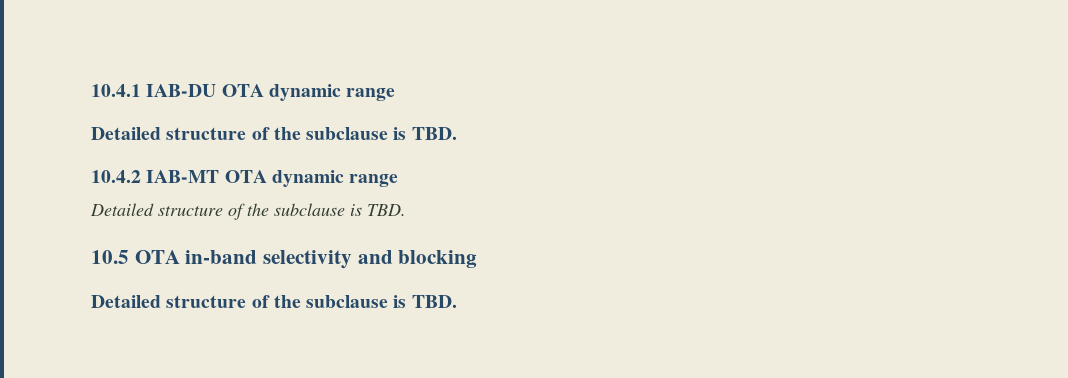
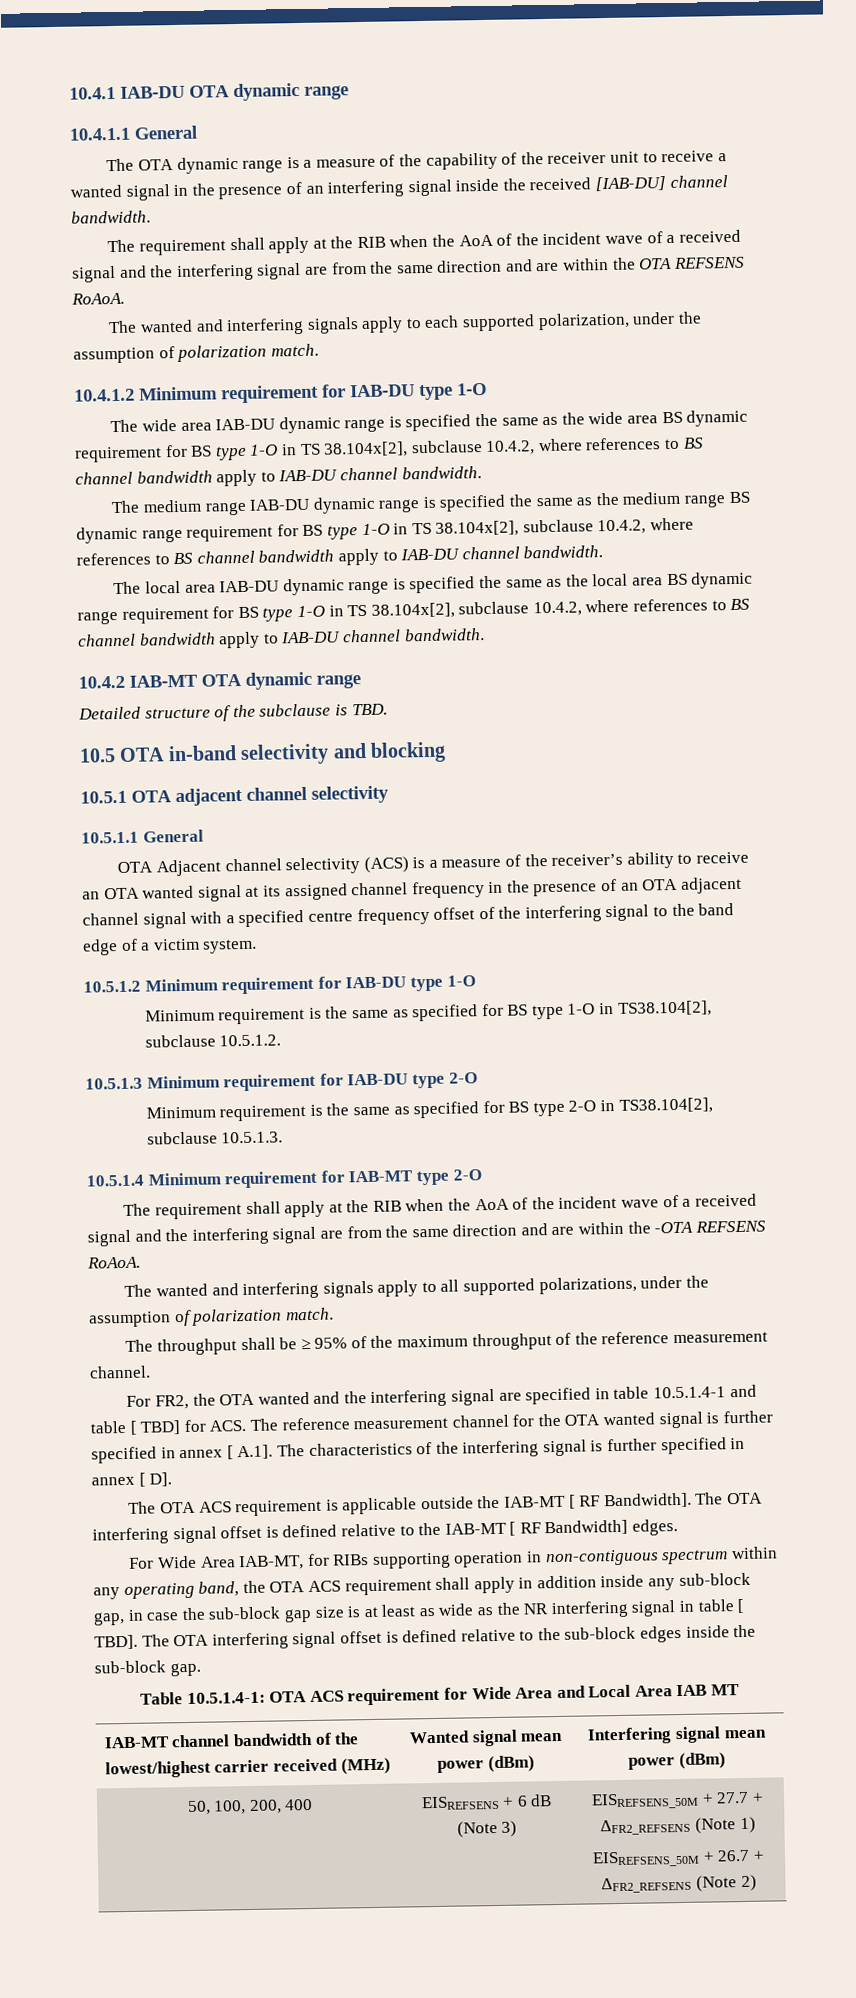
  10.4.1 IAB-DU OTA dynamic range
- Detailed structure of the subclause is TBD.
+ 10.4.1.1 General
+ The OTA dynamic range is a measure of the capability of the receiver unit to receive a wanted signal in the presence of an interfering signal inside the received [IAB-DU] channel bandwidth.
+ The requirement shall apply at the RIB when the AoA of the incident wave of a received signal and the interfering signal are from the same direction and are within the OTA REFSENS RoAoA.
+ The wanted and interfering signals apply to each supported polarization, under the assumption of polarization match.
+ 10.4.1.2 Minimum requirement for IAB-DU type 1-O
+ The wide area IAB-DU dynamic range is specified the same as the wide area BS dynamic requirement for BS type 1-O in TS 38.104x[2], subclause 10.4.2, where references to BS channel bandwidth apply to IAB-DU channel bandwidth.
+ The medium range IAB-DU dynamic range is specified the same as the medium range BS dynamic range requirement for BS type 1-O in TS 38.104x[2], subclause 10.4.2, where references to BS channel bandwidth apply to IAB-DU channel bandwidth.
+ The local area IAB-DU dynamic range is specified the same as the local area BS dynamic range requirement for BS type 1-O in TS 38.104x[2], subclause 10.4.2, where references to BS channel bandwidth apply to IAB-DU channel bandwidth.
  10.5 OTA in-band selectivity and blocking
- Detailed structure of the subclause is TBD.
+ 10.5.1 OTA adjacent channel selectivity
+ 10.5.1.1 General
+ OTA Adjacent channel selectivity (ACS) is a measure of the receiver’s ability to receive an OTA wanted signal at its assigned channel frequency in the presence of an OTA adjacent channel signal with a specified centre frequency offset of the interfering signal to the band edge of a victim system.
+ 10.5.1.2 Minimum requirement for IAB-DU type 1-O
+ Minimum requirement is the same as specified for BS type 1-O in TS38.104[2], subclause 10.5.1.2.
+ 10.5.1.3 Minimum requirement for IAB-DU type 2-O
+ Minimum requirement is the same as specified for BS type 2-O in TS38.104[2], subclause 10.5.1.3.
+ 10.5.1.4 Minimum requirement for IAB-MT type 2-O
+ The requirement shall apply at the RIB when the AoA of the incident wave of a received signal and the interfering signal are from the same direction and are within the -OTA REFSENS RoAoA.
+ The wanted and interfering signals apply to all supported polarizations, under the assumption of polarization match.
+ The throughput shall be ≥ 95% of the maximum throughput of the reference measurement channel.
+ For FR2, the OTA wanted and the interfering signal are specified in table 10.5.1.4-1 and table [ TBD] for ACS. The reference measurement channel for the OTA wanted signal is further specified in annex [ A.1]. The characteristics of the interfering signal is further specified in annex [ D].
+ The OTA ACS requirement is applicable outside the IAB-MT [ RF Bandwidth]. The OTA interfering signal offset is defined relative to the IAB-MT [ RF Bandwidth] edges.
+ For Wide Area IAB-MT, for RIBs supporting operation in non-contiguous spectrum within any operating band, the OTA ACS requirement shall apply in addition inside any sub-block gap, in case the sub-block gap size is at least as wide as the NR interfering signal in table [ TBD]. The OTA interfering signal offset is defined relative to the sub-block edges inside the sub-block gap.
+ Table 10.5.1.4-1: OTA ACS requirement for Wide Area and Local Area IAB MT
+ IAB-MT channel bandwidth of the lowest/highest carrier received (MHz) | Wanted signal mean power (dBm) | Interfering signal mean power (dBm)
+ 50, 100, 200, 400 | EISREFSENS + 6 dB (Note 3) | EISREFSENS_50M + 27.7 + ΔFR2_REFSENS (Note 1)
+ EISREFSENS_50M + 26.7 + ΔFR2_REFSENS (Note 2)

